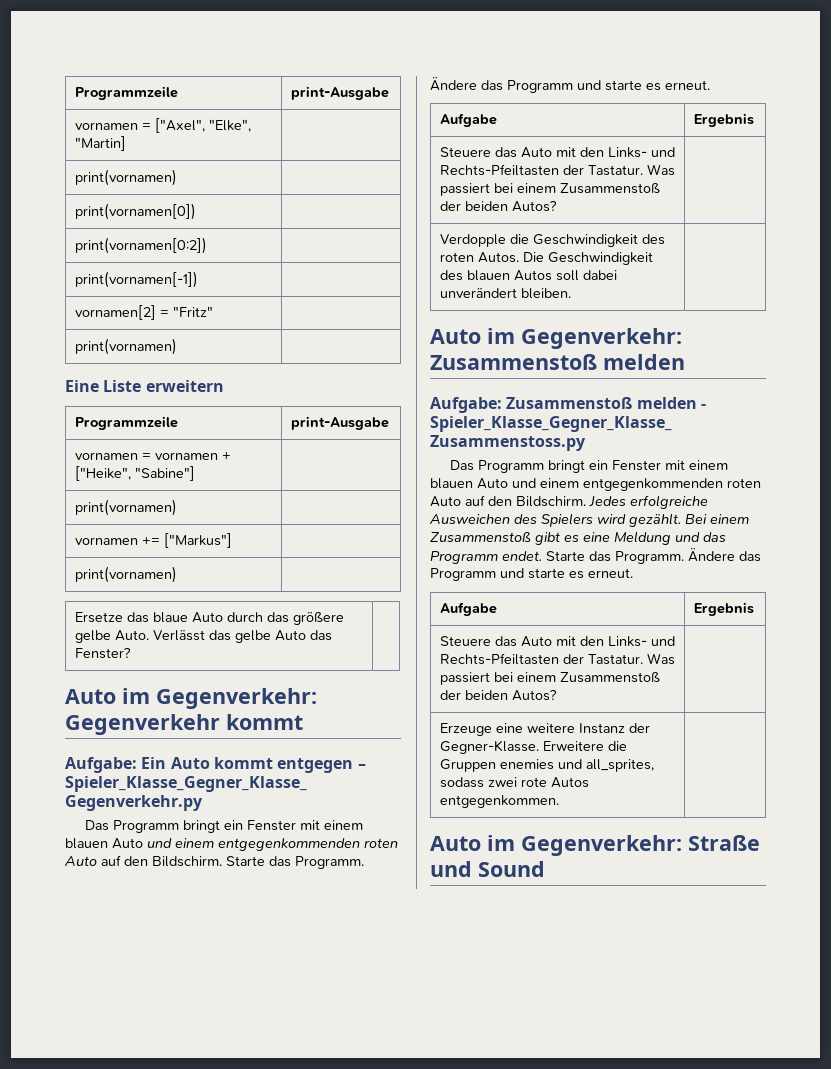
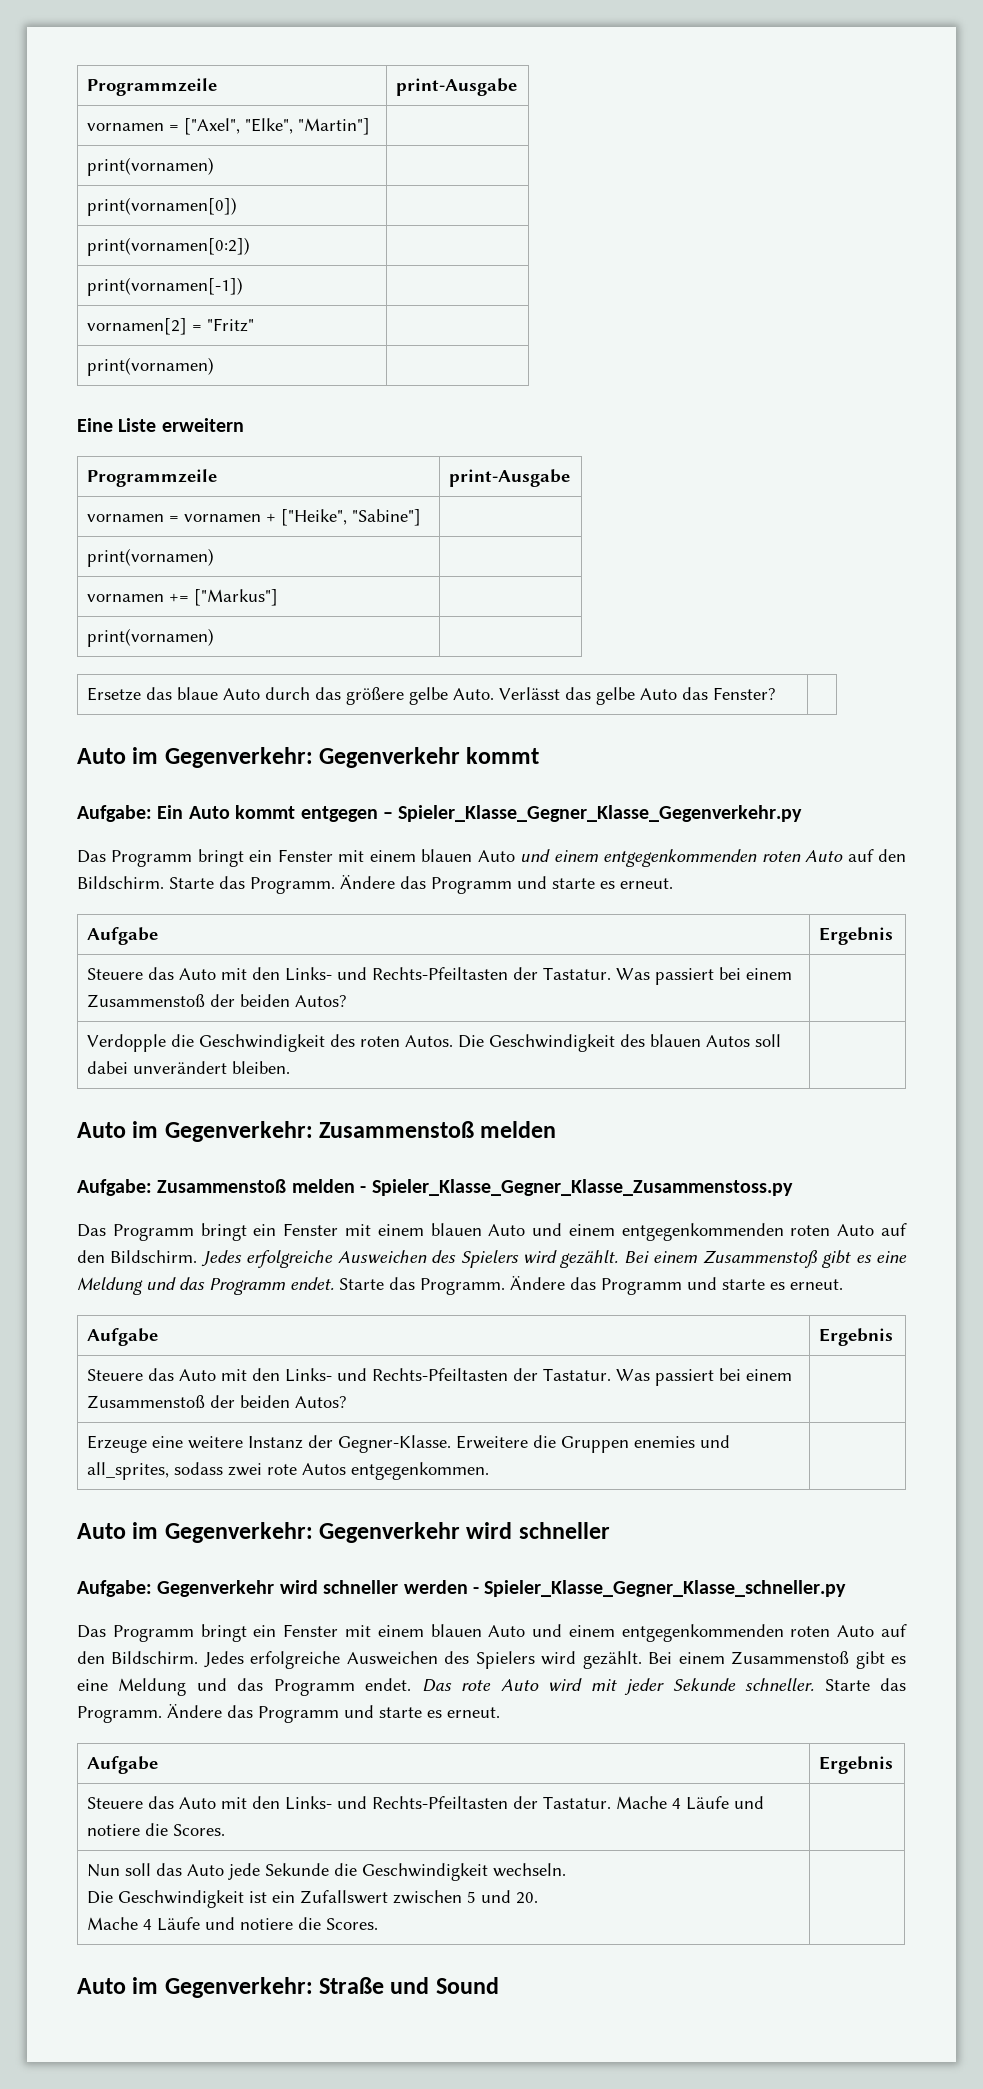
- vornamen = ["Axel", "Elke", "Martin] |
+ vornamen = ["Axel", "Elke", "Martin"] |
+ Auto im Gegenverkehr: Gegenverkehr wird schneller
+ Aufgabe: Gegenverkehr wird schneller werden - Spieler_Klasse_Gegner_Klasse_schneller.py
+ Das Programm bringt ein Fenster mit einem blauen Auto und einem entgegenkommenden roten Auto auf den Bildschirm. Jedes erfolgreiche Ausweichen des Spielers wird gezählt. Bei einem Zusammenstoß gibt es eine Meldung und das Programm endet. Das rote Auto wird mit jeder Sekunde schneller. Starte das Programm. Ändere das Programm und starte es erneut.
+ Aufgabe | Ergebnis
+ Steuere das Auto mit den Links- und Rechts-Pfeiltasten der Tastatur. Mache 4 Läufe und notiere die Scores. |
+ Nun soll das Auto jede Sekunde die Geschwindigkeit wechseln.
+ Die Geschwindigkeit ist ein Zufallswert zwischen 5 und 20.
+ Mache 4 Läufe und notiere die Scores. |

